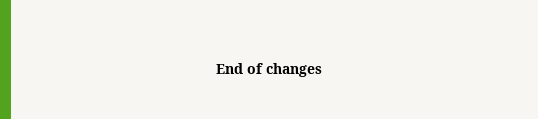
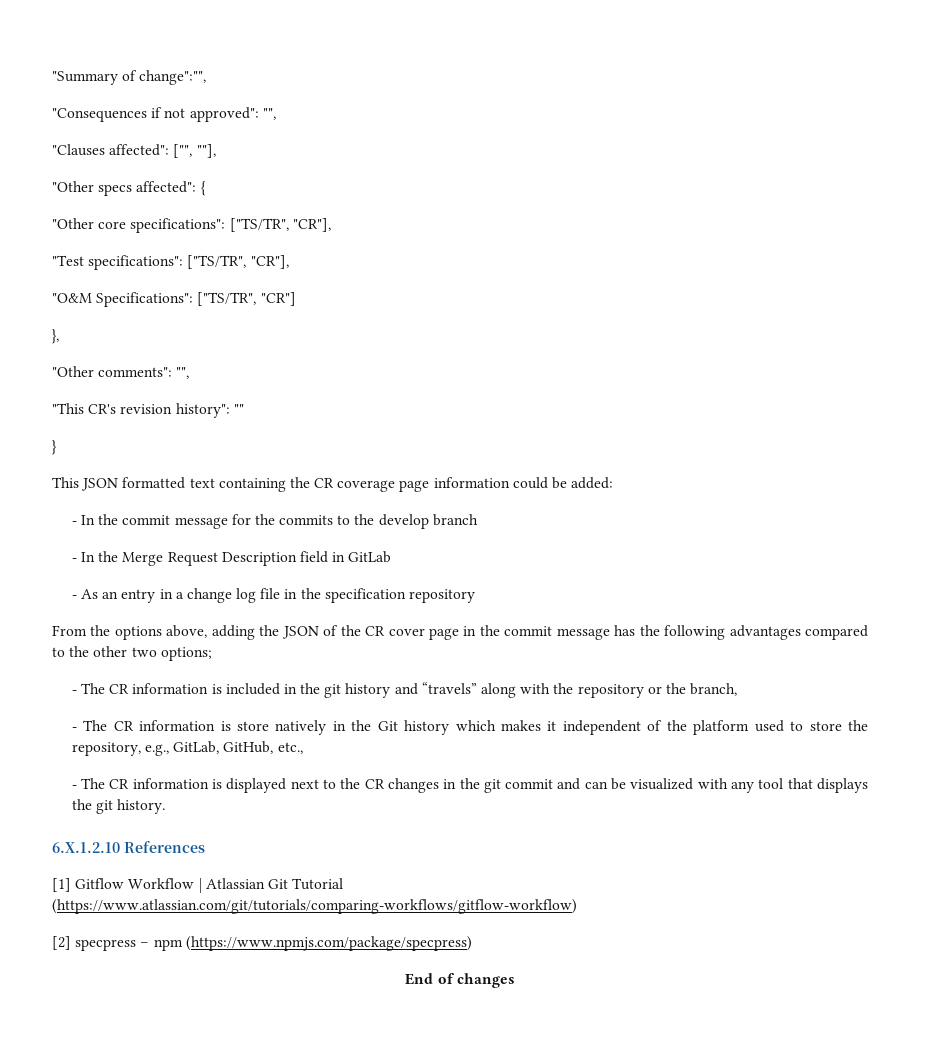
+ "Summary of change":"",
+ "Consequences if not approved": "",
+ "Clauses affected": ["", ""],
+ "Other specs affected": {
+ "Other core specifications": ["TS/TR", "CR"],
+ "Test specifications": ["TS/TR", "CR"],
+ "O&M Specifications": ["TS/TR", "CR"]
+ },
+ "Other comments": "",
+ "This CR's revision history": ""
+ }
+ This JSON formatted text containing the CR coverage page information could be added:
+ - In the commit message for the commits to the develop branch
+ - In the Merge Request Description field in GitLab
+ - As an entry in a change log file in the specification repository
+ From the options above, adding the JSON of the CR cover page in the commit message has the following advantages compared to the other two options;
+ - The CR information is included in the git history and “travels” along with the repository or the branch,
+ - The CR information is store natively in the Git history which makes it independent of the platform used to store the repository, e.g., GitLab, GitHub, etc.,
+ - The CR information is displayed next to the CR changes in the git commit and can be visualized with any tool that displays the git history.
+ 6.X.1.2.10 References
+ [1] Gitflow Workflow | Atlassian Git Tutorial (https://www.atlassian.com/git/tutorials/comparing-workflows/gitflow-workflow)
+ [2] specpress – npm (https://www.npmjs.com/package/specpress)

